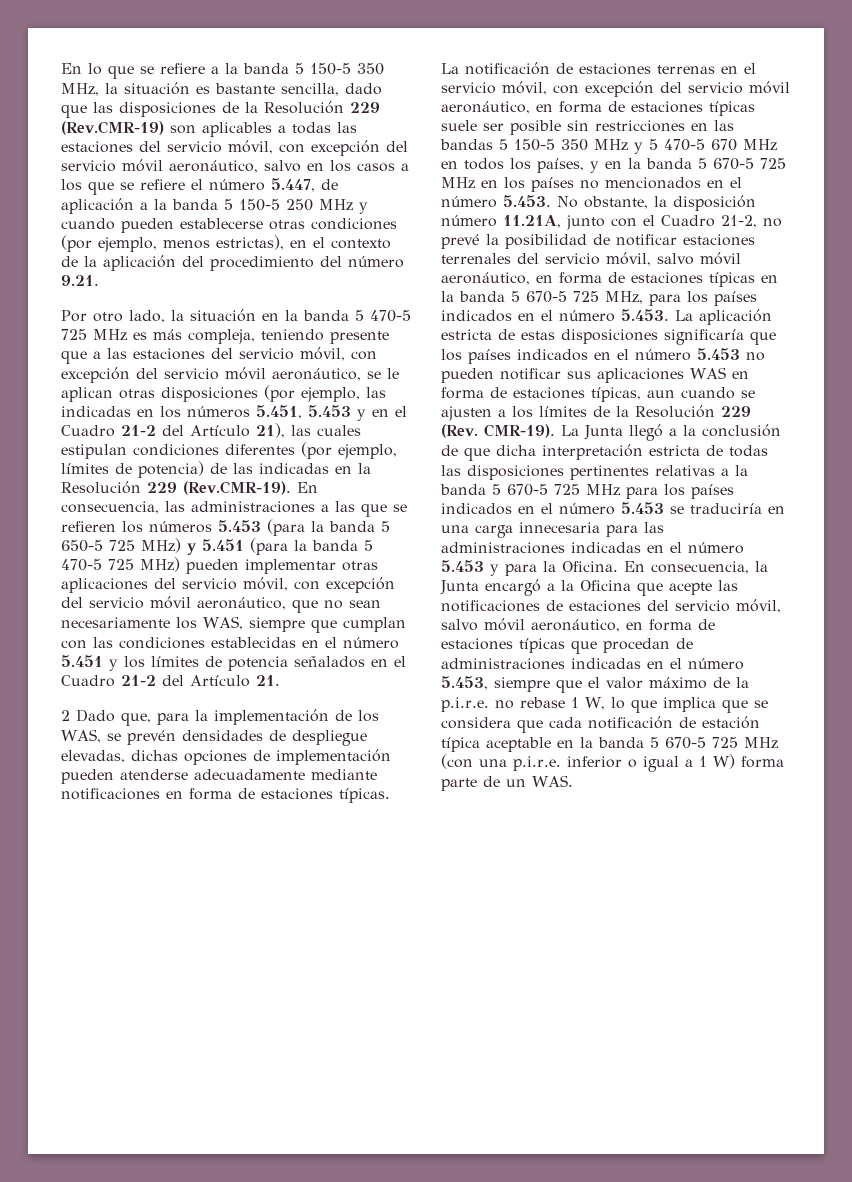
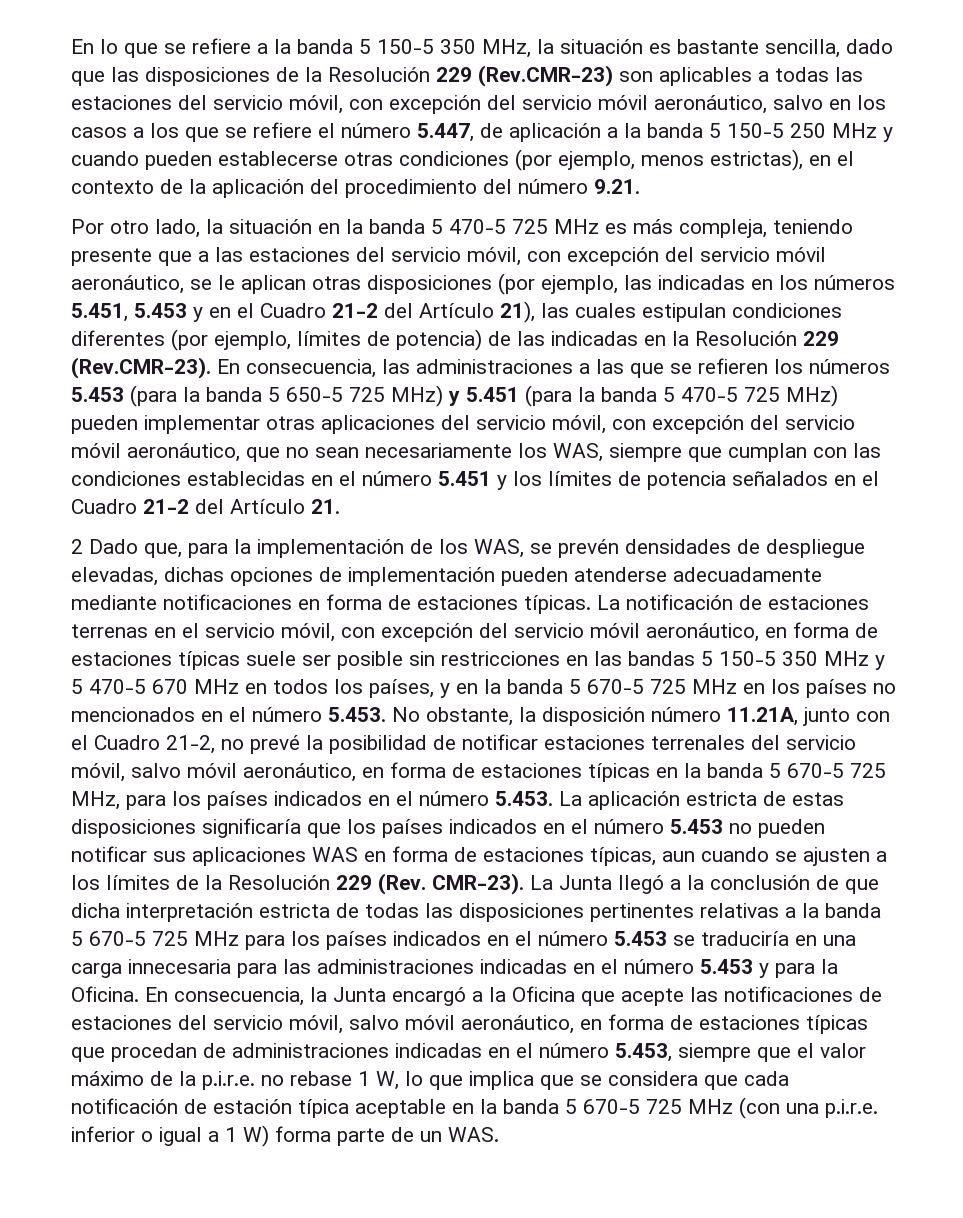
- En lo que se refiere a la banda 5 150-5 350 MHz, la situación es bastante sencilla, dado que las disposiciones de la Resolución 229 (Rev.CMR-19) son aplicables a todas las estaciones del servicio móvil, con excepción del servicio móvil aeronáutico, salvo en los casos a los que se refiere el número 5.447, de aplicación a la banda 5 150-5 250 MHz y cuando pueden establecerse otras condiciones (por ejemplo, menos estrictas), en el contexto de la aplicación del procedimiento del número 9.21.
+ En lo que se refiere a la banda 5 150-5 350 MHz, la situación es bastante sencilla, dado que las disposiciones de la Resolución 229 (Rev.CMR-23) son aplicables a todas las estaciones del servicio móvil, con excepción del servicio móvil aeronáutico, salvo en los casos a los que se refiere el número 5.447, de aplicación a la banda 5 150-5 250 MHz y cuando pueden establecerse otras condiciones (por ejemplo, menos estrictas), en el contexto de la aplicación del procedimiento del número 9.21.
- Por otro lado, la situación en la banda 5 470-5 725 MHz es más compleja, teniendo presente que a las estaciones del servicio móvil, con excepción del servicio móvil aeronáutico, se le aplican otras disposiciones (por ejemplo, las indicadas en los números 5.451, 5.453 y en el Cuadro 21-2 del Artículo 21), las cuales estipulan condiciones diferentes (por ejemplo, límites de potencia) de las indicadas en la Resolución 229 (Rev.CMR-19). En consecuencia, las administraciones a las que se refieren los números 5.453 (para la banda 5 650-5 725 MHz) y 5.451 (para la banda 5 470-5 725 MHz) pueden implementar otras aplicaciones del servicio móvil, con excepción del servicio móvil aeronáutico, que no sean necesariamente los WAS, siempre que cumplan con las condiciones establecidas en el número 5.451 y los límites de potencia señalados en el Cuadro 21-2 del Artículo 21.
+ Por otro lado, la situación en la banda 5 470-5 725 MHz es más compleja, teniendo presente que a las estaciones del servicio móvil, con excepción del servicio móvil aeronáutico, se le aplican otras disposiciones (por ejemplo, las indicadas en los números 5.451, 5.453 y en el Cuadro 21-2 del Artículo 21), las cuales estipulan condiciones diferentes (por ejemplo, límites de potencia) de las indicadas en la Resolución 229 (Rev.CMR-23). En consecuencia, las administraciones a las que se refieren los números 5.453 (para la banda 5 650-5 725 MHz) y 5.451 (para la banda 5 470-5 725 MHz) pueden implementar otras aplicaciones del servicio móvil, con excepción del servicio móvil aeronáutico, que no sean necesariamente los WAS, siempre que cumplan con las condiciones establecidas en el número 5.451 y los límites de potencia señalados en el Cuadro 21-2 del Artículo 21.
- La notificación de estaciones terrenas en el servicio móvil, con excepción del servicio móvil aeronáutico, en forma de estaciones típicas suele ser posible sin restricciones en las bandas 5 150-5 350 MHz y 5 470-5 670 MHz en todos los países, y en la banda 5 670-5 725 MHz en los países no mencionados en el número 5.453. No obstante, la disposición número 11.21A, junto con el Cuadro 21-2, no prevé la posibilidad de notificar estaciones terrenales del servicio móvil, salvo móvil aeronáutico, en forma de estaciones típicas en la banda 5 670-5 725 MHz, para los países indicados en el número 5.453. La aplicación estricta de estas disposiciones significaría que los países indicados en el número 5.453 no pueden notificar sus aplicaciones WAS en forma de estaciones típicas, aun cuando se ajusten a los límites de la Resolución 229 (Rev. CMR-19).
+ La notificación de estaciones terrenas en el servicio móvil, con excepción del servicio móvil aeronáutico, en forma de estaciones típicas suele ser posible sin restricciones en las bandas 5 150-5 350 MHz y 5 470-5 670 MHz en todos los países, y en la banda 5 670-5 725 MHz en los países no mencionados en el número 5.453. No obstante, la disposición número 11.21A, junto con el Cuadro 21-2, no prevé la posibilidad de notificar estaciones terrenales del servicio móvil, salvo móvil aeronáutico, en forma de estaciones típicas en la banda 5 670-5 725 MHz, para los países indicados en el número 5.453. La aplicación estricta de estas disposiciones significaría que los países indicados en el número 5.453 no pueden notificar sus aplicaciones WAS en forma de estaciones típicas, aun cuando se ajusten a los límites de la Resolución 229 (Rev. CMR-23).

